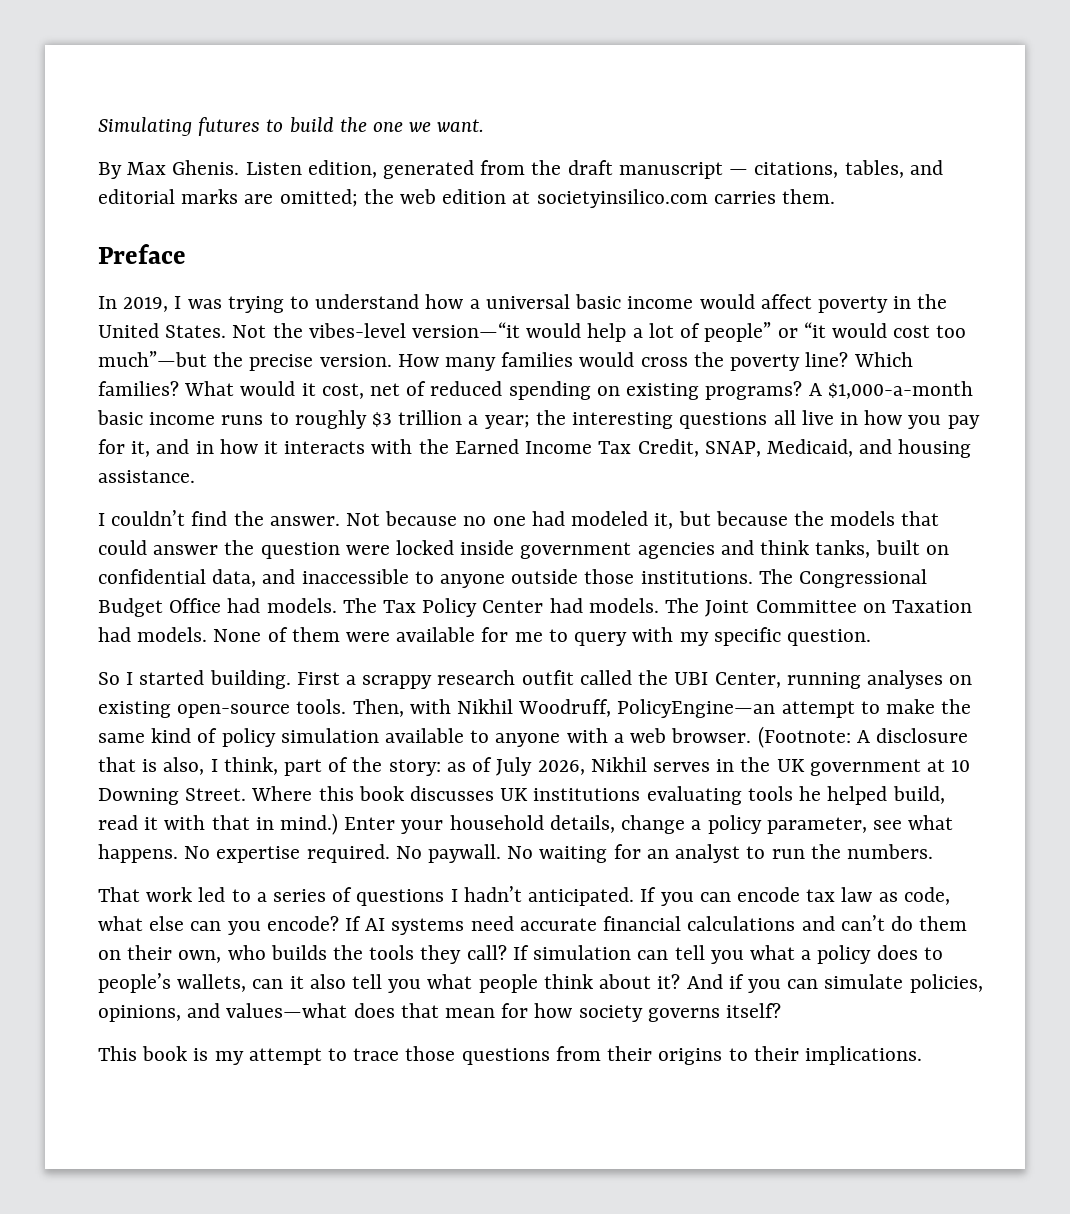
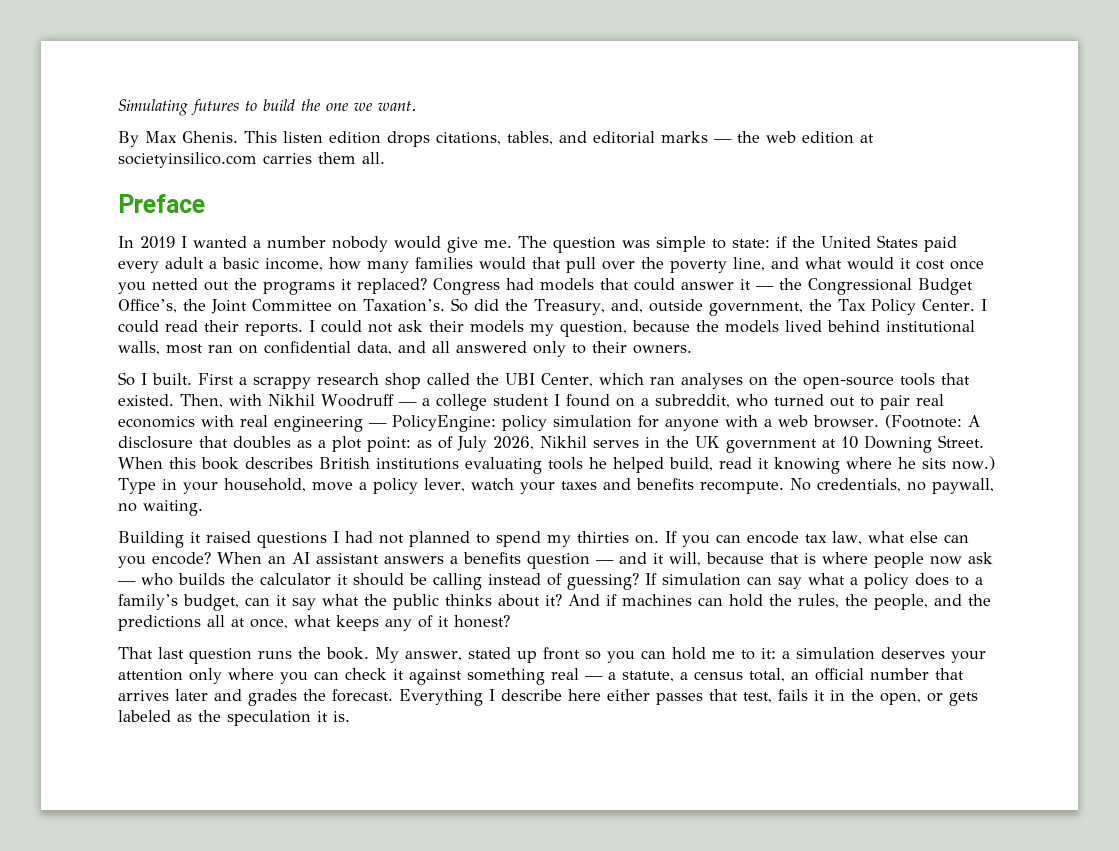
- Listen edition, generated from the draft manuscript — citations, tables, and editorial marks are omitted; the web edition at societyinsilico.com carries them.
+ This listen edition drops citations, tables, and editorial marks — the web edition at societyinsilico.com carries them all.
- In 2019, I was trying to understand how a universal basic income would affect poverty in the United States. Not the vibes-level version—“it would help a lot of people” or “it would cost too much”—but the precise version. How many families would cross the poverty line? Which families? What would it cost, net of reduced spending on existing programs? A $1,000-a-month basic income runs to roughly $3 trillion a year; the interesting questions all live in how you pay for it, and in how it interacts with the Earned Income Tax Credit, SNAP, Medicaid, and housing assistance.
- I couldn’t find the answer. Not because no one had modeled it, but because the models that could answer the question were locked inside government agencies and think tanks, built on confidential data, and inaccessible to anyone outside those institutions. The Congressional Budget Office had models. The Tax Policy Center had models. The Joint Committee on Taxation had models. None of them were available for me to query with my specific question.
+ In 2019 I wanted a number nobody would give me. The question was simple to state: if the United States paid every adult a basic income, how many families would that pull over the poverty line, and what would it cost once you netted out the programs it replaced? Congress had models that could answer it — the Congressional Budget Office’s, the Joint Committee on Taxation’s. So did the Treasury, and, outside government, the Tax Policy Center. I could read their reports. I could not ask their models my question, because the models lived behind institutional walls, most ran on confidential data, and all answered only to their owners.
- So I started building.
+ So I built.
- First a scrappy research outfit called the UBI Center, running analyses on existing open-source tools. Then, with Nikhil Woodruff, PolicyEngine—an attempt to make the same kind of policy simulation available to anyone with a web browser.
+ First a scrappy research shop called the UBI Center, which ran analyses on the open-source tools that existed. Then, with Nikhil Woodruff — a college student I found on a subreddit, who turned out to pair real economics with real engineering — PolicyEngine: policy simulation for anyone with a web browser.
- (Footnote: A disclosure that is also, I think, part of the story: as of July 2026, Nikhil serves in the UK government at 10 Downing Street.
+ (Footnote: A disclosure that doubles as a plot point: as of July 2026, Nikhil serves in the UK government at 10 Downing Street.
- Where this book discusses UK institutions evaluating tools he helped build, read it with that in mind.) Enter your household details, change a policy parameter, see what happens. No expertise required. No paywall. No waiting for an analyst to run the numbers.
- That work led to a series of questions I hadn’t anticipated.
+ When this book describes British institutions evaluating tools he helped build, read it knowing where he sits now.) Type in your household, move a policy lever, watch your taxes and benefits recompute. No credentials, no paywall, no waiting.
+ Building it raised questions I had not planned to spend my thirties on.
- If you can encode tax law as code, what else can you encode?
+ If you can encode tax law, what else can you encode?
- If AI systems need accurate financial calculations and can’t do them on their own, who builds the tools they call?
+ When an AI assistant answers a benefits question — and it will, because that is where people now ask — who builds the calculator it should be calling instead of guessing?
- If simulation can tell you what a policy does to people’s wallets, can it also tell you what people think about it? And if you can simulate policies, opinions, and values—what does that mean for how society governs itself?
- This book is my attempt to trace those questions from their origins to their implications.
+ If simulation can say what a policy does to a family’s budget, can it say what the public thinks about it? And if machines can hold the rules, the people, and the predictions all at once, what keeps any of it honest?
+ That last question runs the book. My answer, stated up front so you can hold me to it: a simulation deserves your attention only where you can check it against something real — a statute, a census total, an official number that arrives later and grades the forecast. Everything I describe here either passes that test, fails it in the open, or gets labeled as the speculation it is.

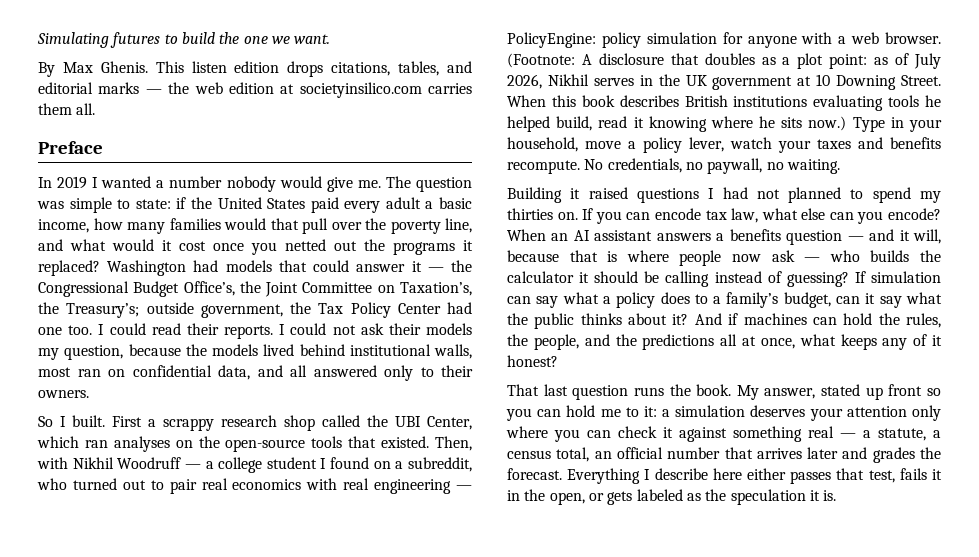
- Congress had models that could answer it — the Congressional Budget Office’s, the Joint Committee on Taxation’s. So did the Treasury, and, outside government, the Tax Policy Center.
+ Washington had models that could answer it — the Congressional Budget Office’s, the Joint Committee on Taxation’s, the Treasury’s; outside government, the Tax Policy Center had one too.

